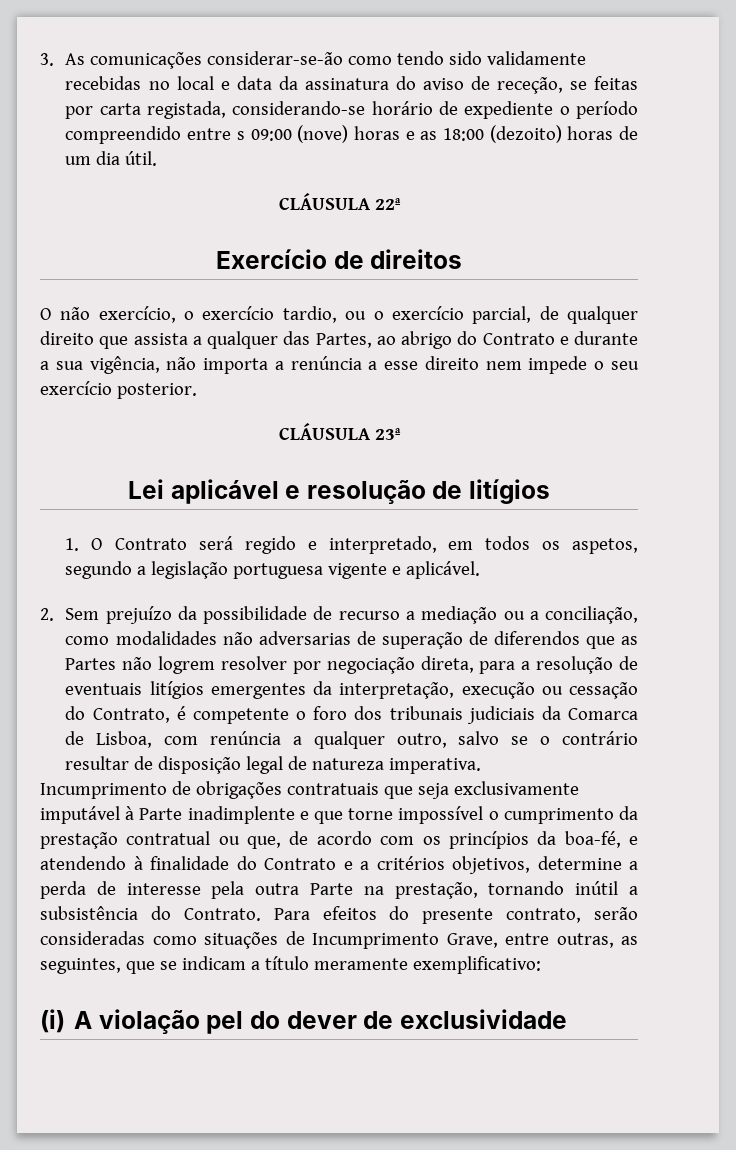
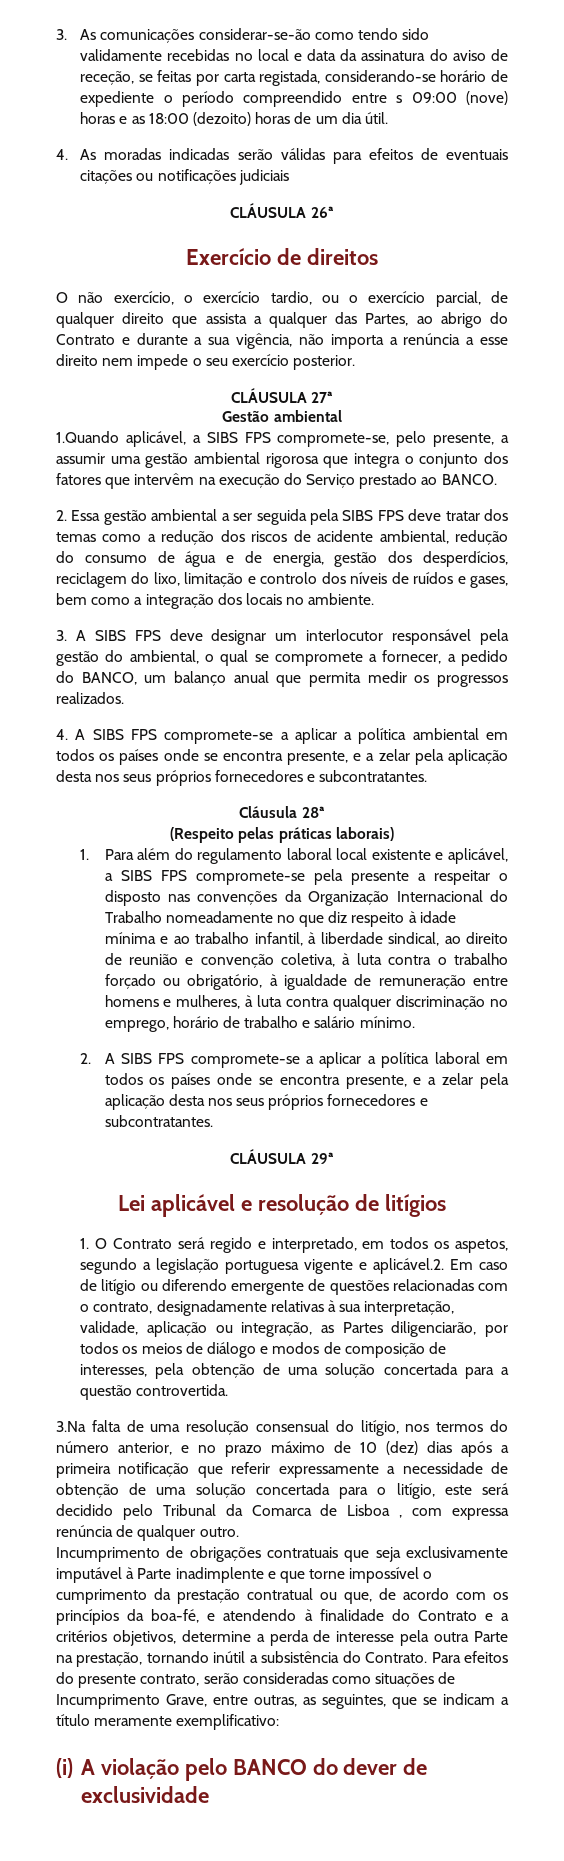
- CLÁUSULA 22ª
+ 4. As moradas indicadas serão válidas para efeitos de eventuais citações ou notificações judiciais
+ CLÁUSULA 26ª
- CLÁUSULA 23ª
+ CLÁUSULA 27ª
+ Gestão ambiental
+ 1.Quando aplicável, a SIBS FPS compromete-se, pelo presente, a assumir uma gestão ambiental rigorosa que integra o conjunto dos fatores que intervêm na execução do Serviço prestado ao BANCO.
+ 2. Essa gestão ambiental a ser seguida pela SIBS FPS deve tratar dos temas como a redução dos riscos de acidente ambiental, redução do consumo de água e de energia, gestão dos desperdícios, reciclagem do lixo, limitação e controlo dos níveis de ruídos e gases, bem como a integração dos locais no ambiente.
+ 3. A SIBS FPS deve designar um interlocutor responsável pela gestão do ambiental, o qual se compromete a fornecer, a pedido do BANCO, um balanço anual que permita medir os progressos realizados.
+ 4. A SIBS FPS compromete-se a aplicar a política ambiental em todos os países onde se encontra presente, e a zelar pela aplicação desta nos seus próprios fornecedores e subcontratantes.
+ Cláusula 28ª
+ (Respeito pelas práticas laborais)
+ 1. Para além do regulamento laboral local existente e aplicável, a SIBS FPS compromete-se pela presente a respeitar o disposto nas convenções da Organização Internacional do Trabalho nomeadamente no que diz respeito à idade mínima e ao trabalho infantil, à liberdade sindical, ao direito de reunião e convenção coletiva, à luta contra o trabalho forçado ou obrigatório, à igualdade de remuneração entre homens e mulheres, à luta contra qualquer discriminação no emprego, horário de trabalho e salário mínimo.
+ 2. A SIBS FPS compromete-se a aplicar a política laboral em todos os países onde se encontra presente, e a zelar pela aplicação desta nos seus próprios fornecedores e subcontratantes.
+ CLÁUSULA 29ª
- 1. O Contrato será regido e interpretado, em todos os aspetos, segundo a legislação portuguesa vigente e aplicável.
- 2. Sem prejuízo da possibilidade de recurso a mediação ou a conciliação, como modalidades não adversarias de superação de diferendos que as Partes não logrem resolver por negociação direta, para a resolução de eventuais litígios emergentes da interpretação, execução ou cessação do Contrato, é competente o foro dos tribunais judiciais da Comarca de Lisboa, com renúncia a qualquer outro, salvo se o contrário resultar de disposição legal de natureza imperativa.
+ 1. O Contrato será regido e interpretado, em todos os aspetos, segundo a legislação portuguesa vigente e aplicável.2. Em caso de litígio ou diferendo emergente de questões relacionadas com o contrato, designadamente relativas à sua interpretação, validade, aplicação ou integração, as Partes diligenciarão, por todos os meios de diálogo e modos de composição de interesses, pela obtenção de uma solução concertada para a questão controvertida.
+ 3.Na falta de uma resolução consensual do litígio, nos termos do número anterior, e no prazo máximo de 10 (dez) dias após a primeira notificação que referir expressamente a necessidade de obtenção de uma solução concertada para o litígio, este será decidido pelo Tribunal da Comarca de Lisboa , com expressa renúncia de qualquer outro.
- (i) A violação pel do dever de exclusividade
+ (i) A violação pelo BANCO do dever de exclusividade

